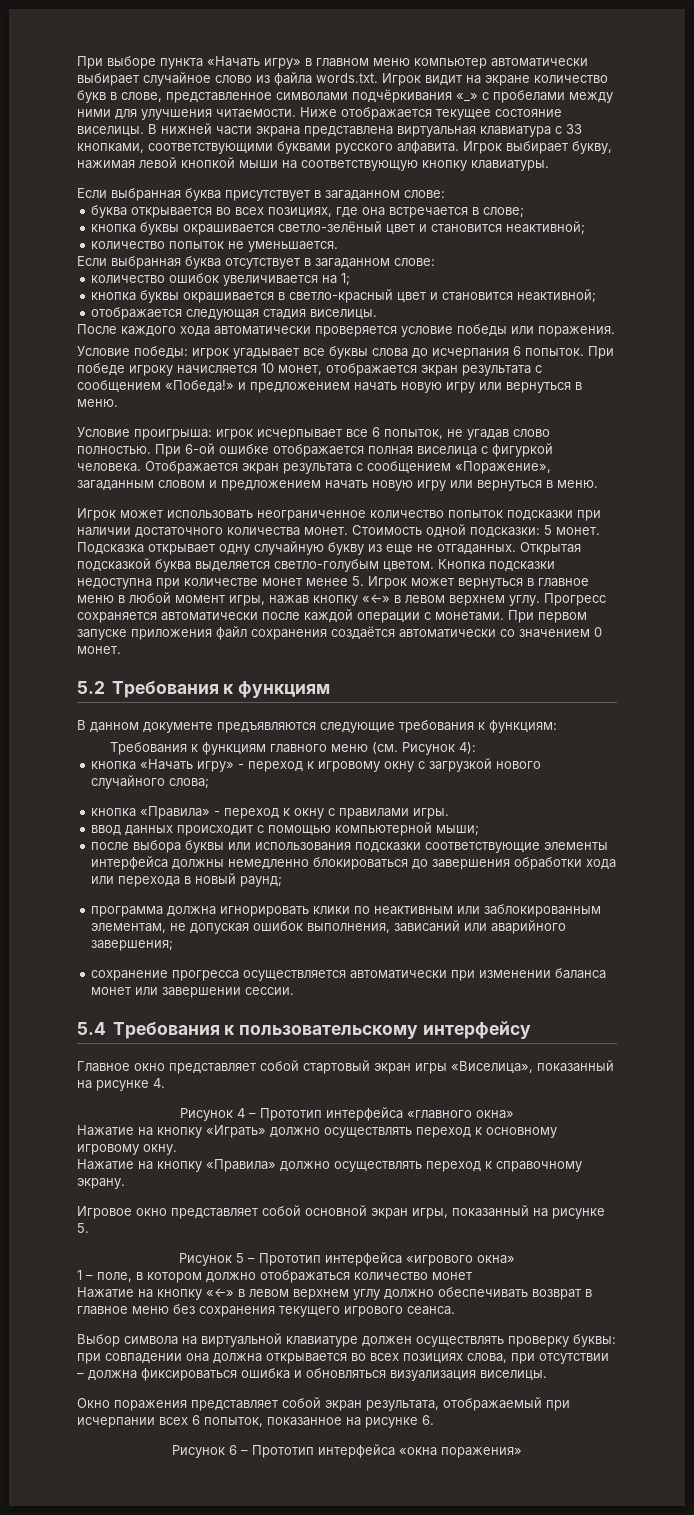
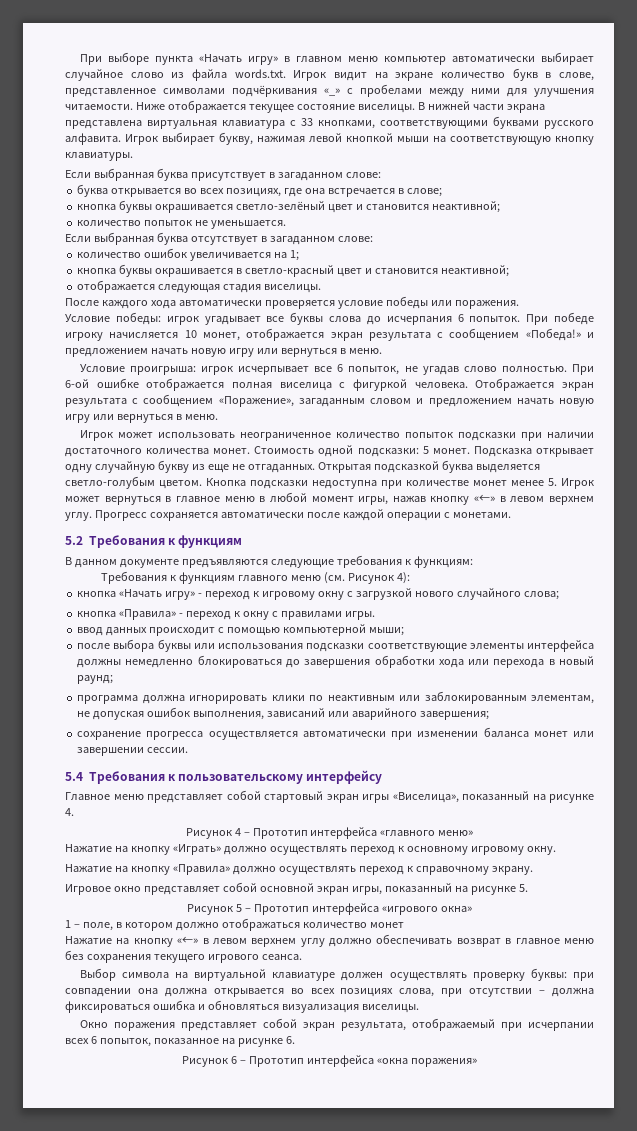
- При первом запуске приложения файл сохранения создаётся автоматически со значением 0 монет.
- Главное окно представляет собой стартовый экран игры «Виселица», показанный на рисунке 4.
+ Главное меню представляет собой стартовый экран игры «Виселица», показанный на рисунке 4.
- Рисунок 4 – Прототип интерфейса «главного окна»
+ Рисунок 4 – Прототип интерфейса «главного меню»

